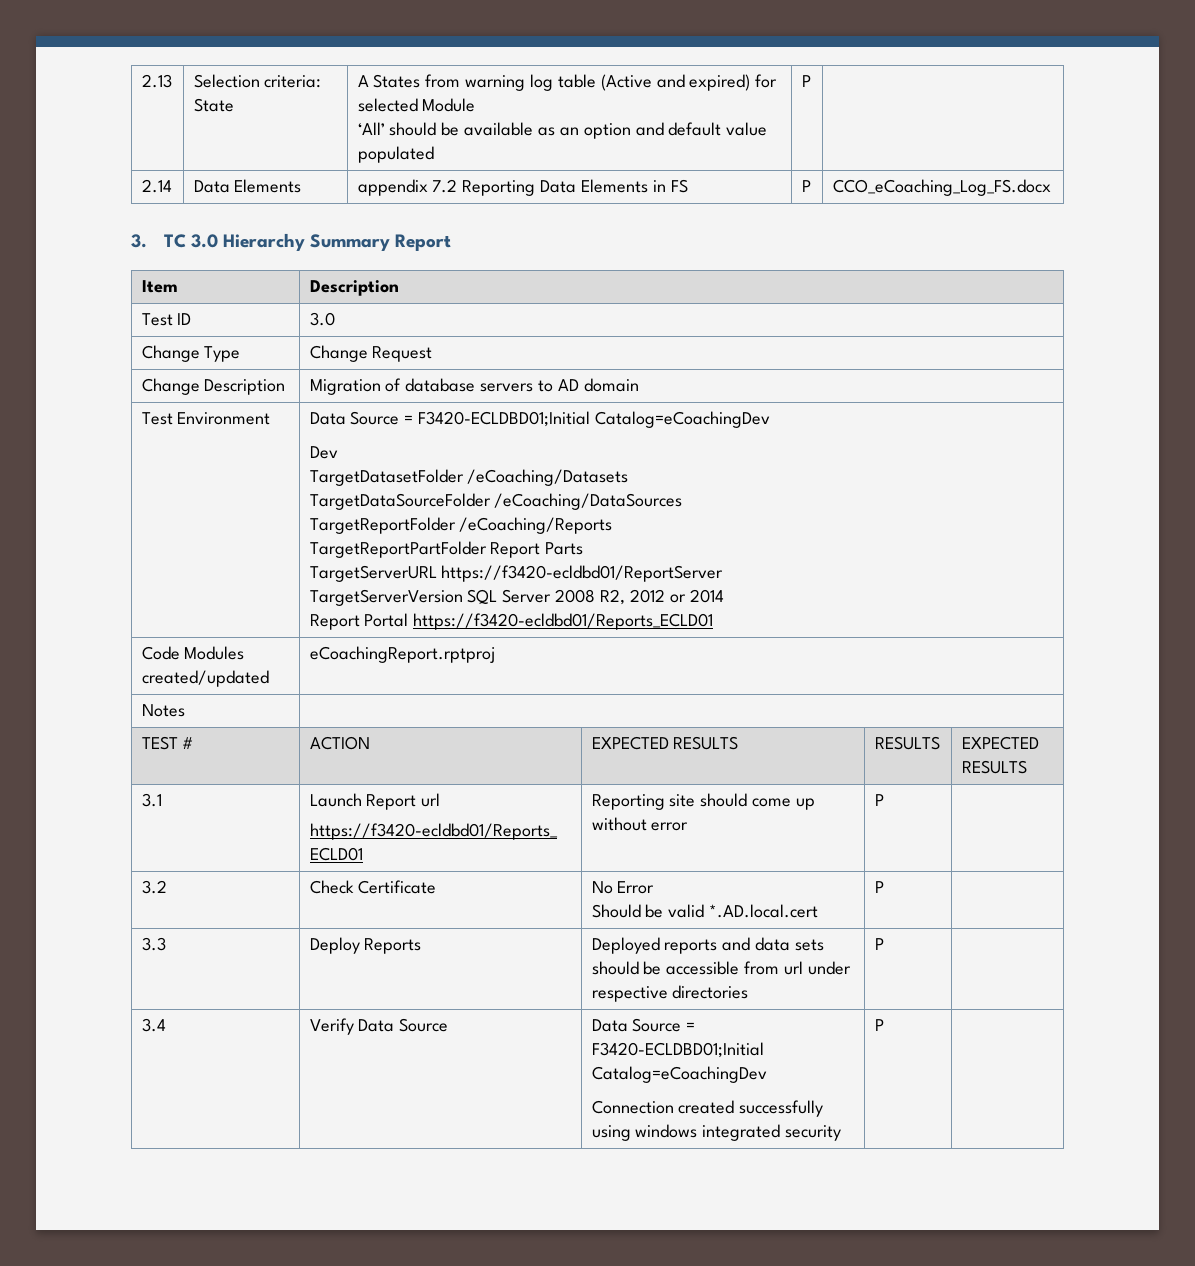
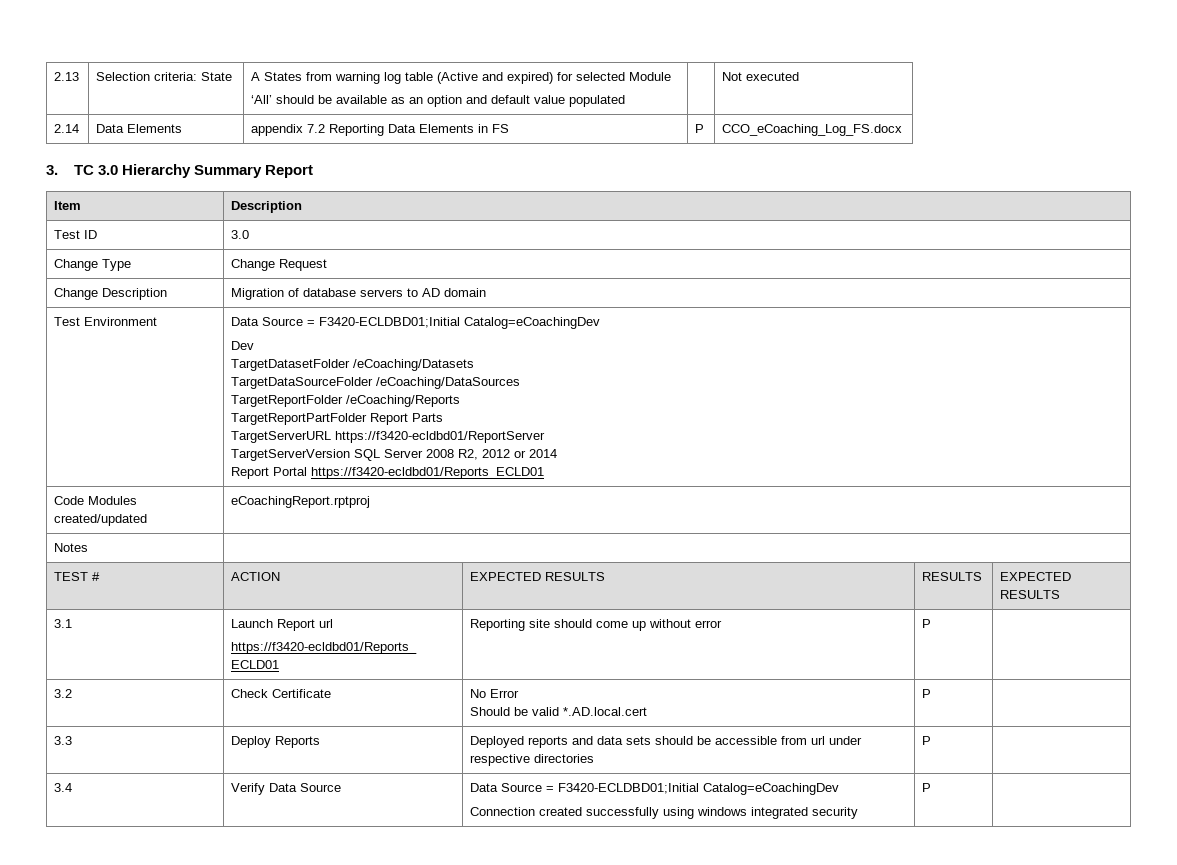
  2.13 | Selection criteria: State | A States from warning log table (Active and expired) for selected Module
- ‘All’ should be available as an option and default value populated | P |
+ ‘All’ should be available as an option and default value populated | | Not executed

